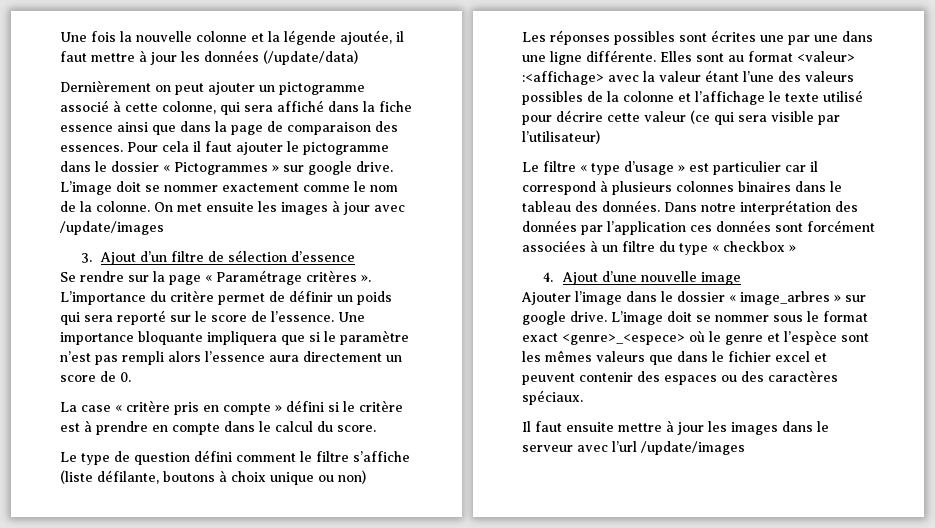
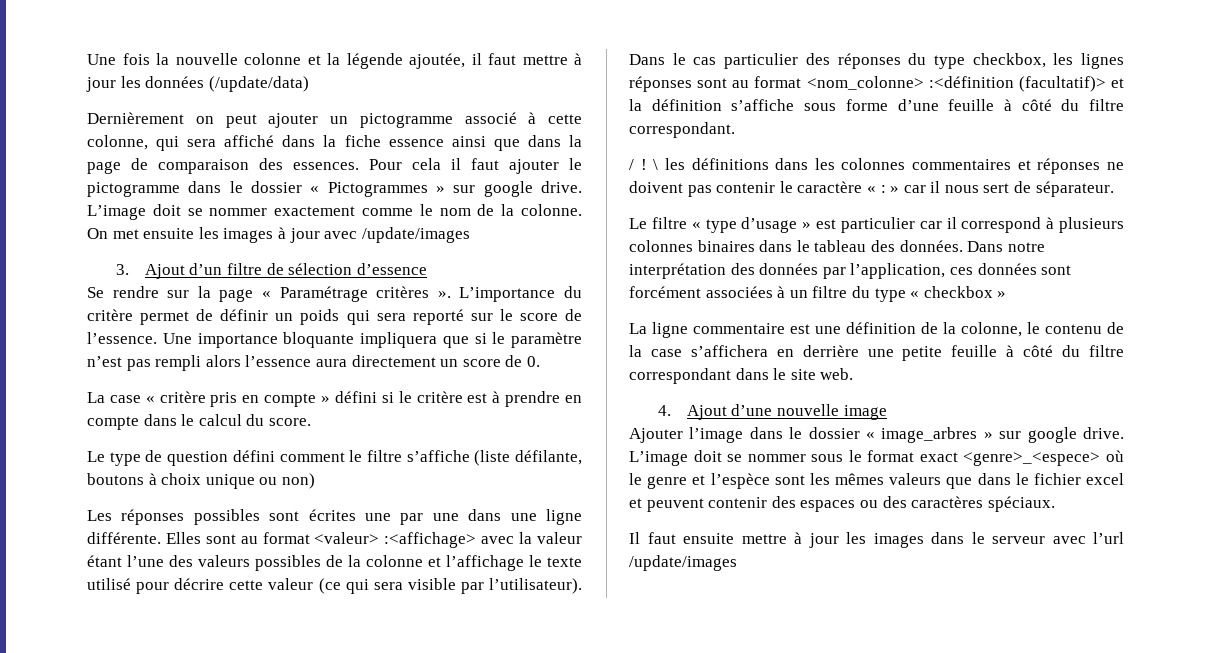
- Elles sont au format <valeur> :<affichage> avec la valeur étant l’une des valeurs possibles de la colonne et l’affichage le texte utilisé pour décrire cette valeur (ce qui sera visible par l’utilisateur)
+ Elles sont au format <valeur> :<affichage> avec la valeur étant l’une des valeurs possibles de la colonne et l’affichage le texte utilisé pour décrire cette valeur (ce qui sera visible par l’utilisateur). Dans le cas particulier des réponses du type checkbox, les lignes réponses sont au format <nom_colonne> :<définition (facultatif)> et la définition s’affiche sous forme d’une feuille à côté du filtre correspondant.
+ / ! \ les définitions dans les colonnes commentaires et réponses ne doivent pas contenir le caractère « : » car il nous sert de séparateur.
- Dans notre interprétation des données par l’application ces données sont forcément associées à un filtre du type « checkbox »
+ Dans notre interprétation des données par l’application, ces données sont forcément associées à un filtre du type « checkbox »
+ La ligne commentaire est une définition de la colonne, le contenu de la case s’affichera en derrière une petite feuille à côté du filtre correspondant dans le site web.

